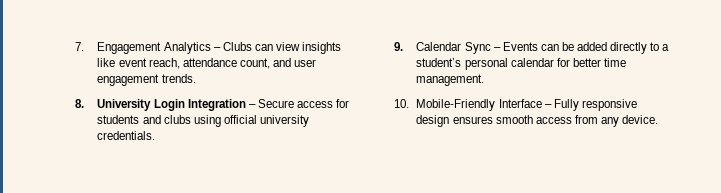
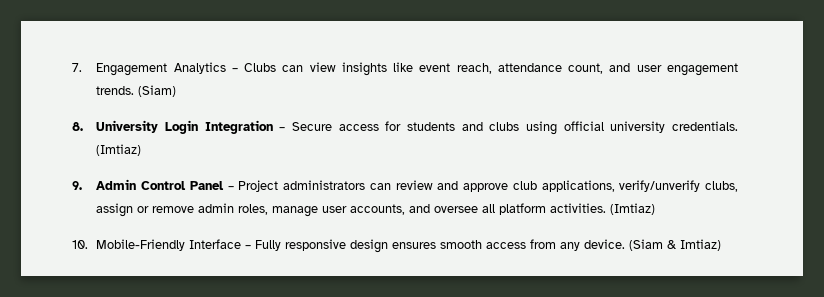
+ (Siam)
- 8. University Login Integration – Secure access for students and clubs using official university credentials.
+ 8. University Login Integration – Secure access for students and clubs using official university credentials. (Imtiaz)
- 9. Calendar Sync – Events can be added directly to a student’s personal calendar for better time management.
+ 9. Admin Control Panel – Project administrators can review and approve club applications, verify/unverify clubs, assign or remove admin roles, manage user accounts, and oversee all platform activities. (Imtiaz)
+ (Siam & Imtiaz)

